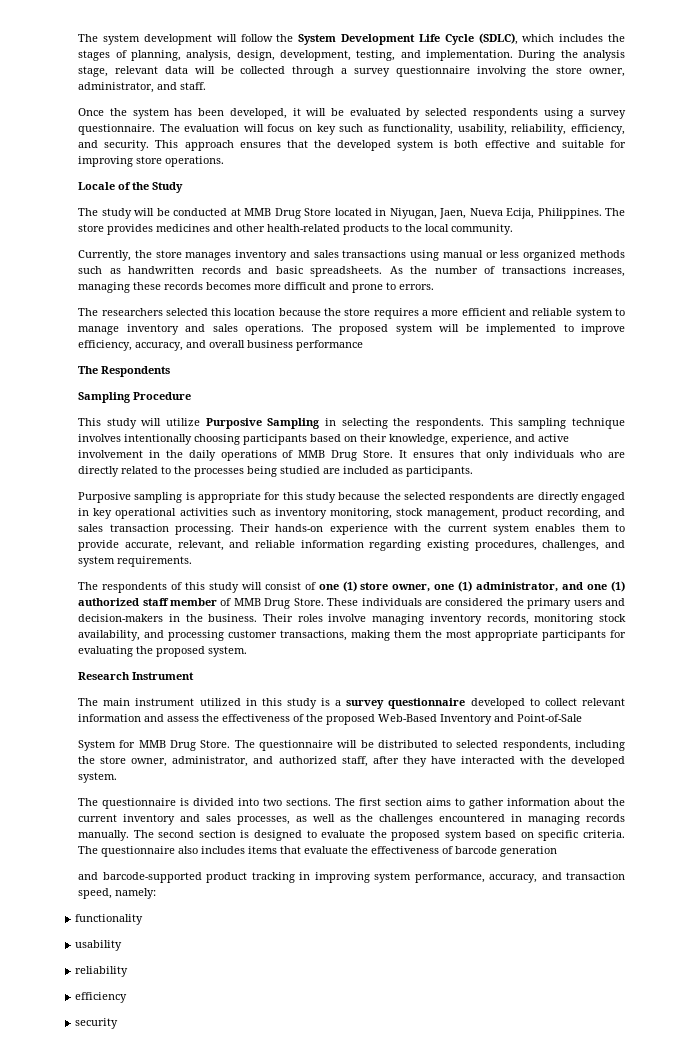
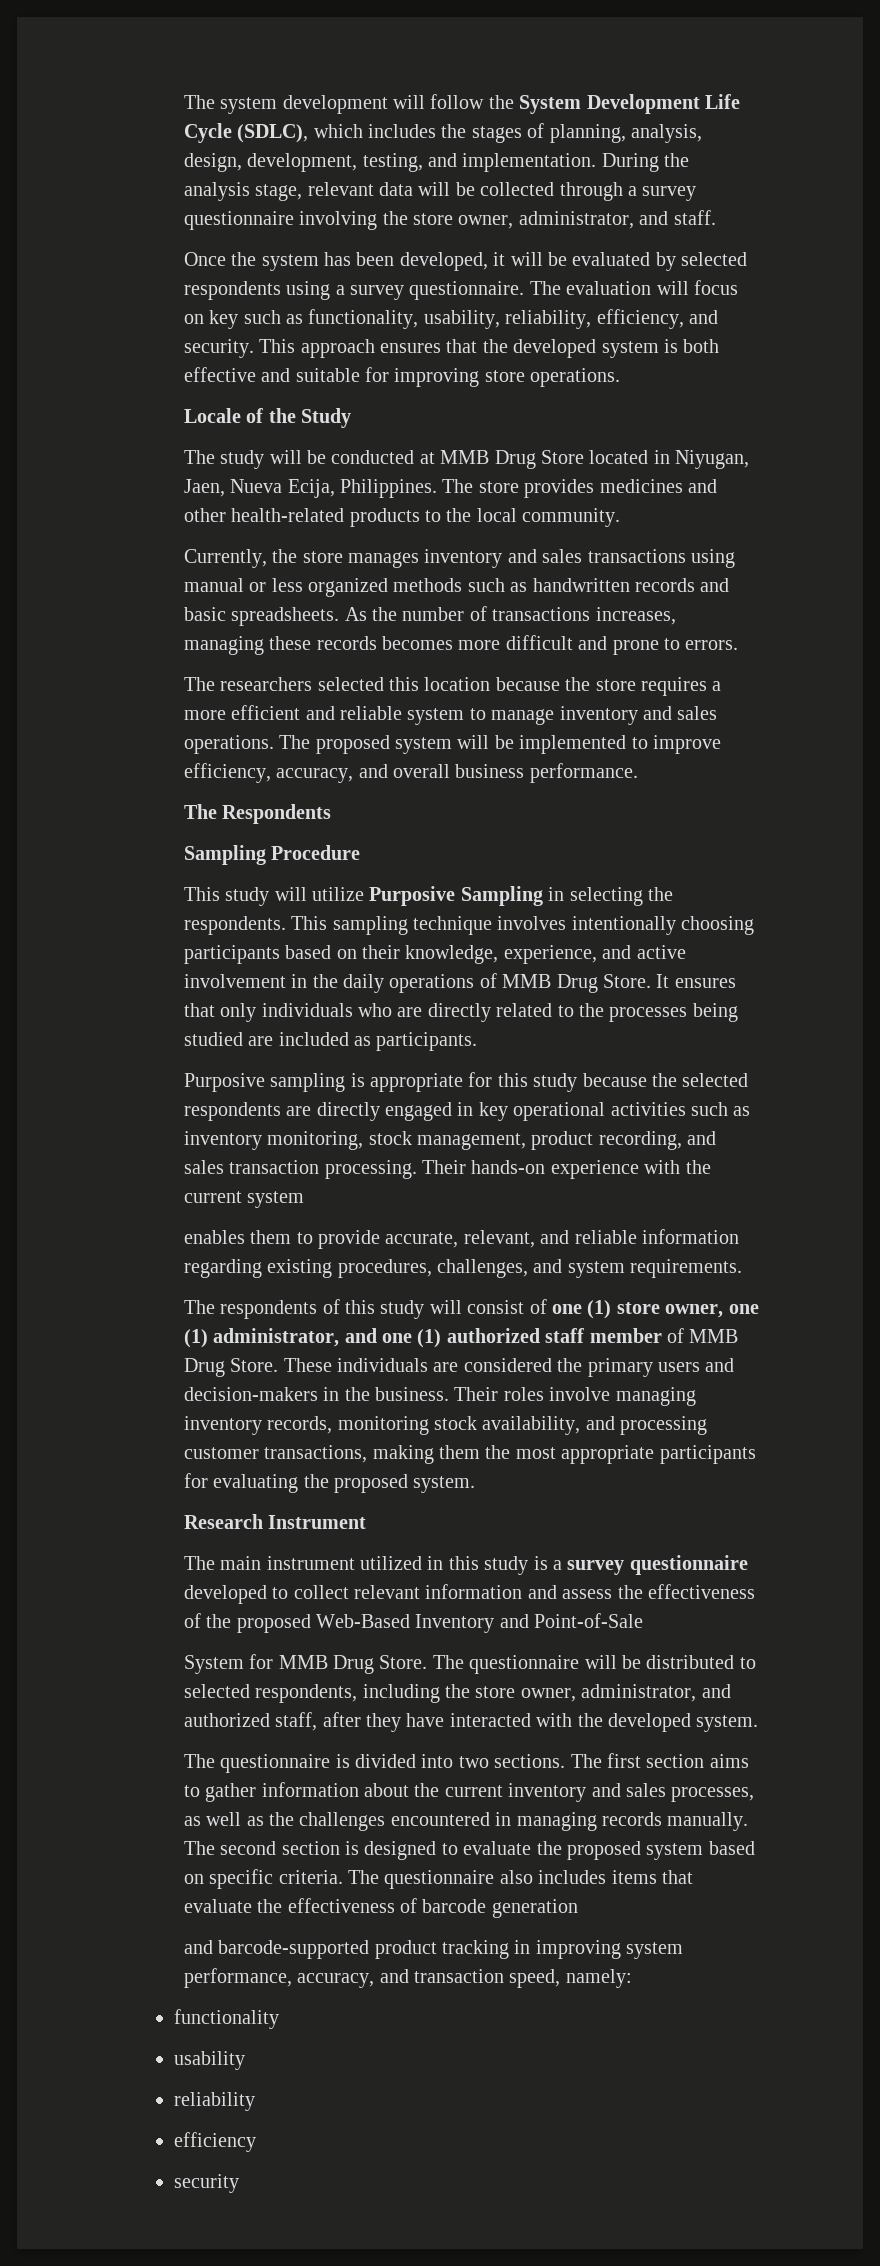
- The proposed system will be implemented to improve efficiency, accuracy, and overall business performance
+ The proposed system will be implemented to improve efficiency, accuracy, and overall business performance.
- Their hands-on experience with the current system enables them to provide accurate, relevant, and reliable information regarding existing procedures, challenges, and system requirements.
+ Their hands-on experience with the current system
+ enables them to provide accurate, relevant, and reliable information regarding existing procedures, challenges, and system requirements.

